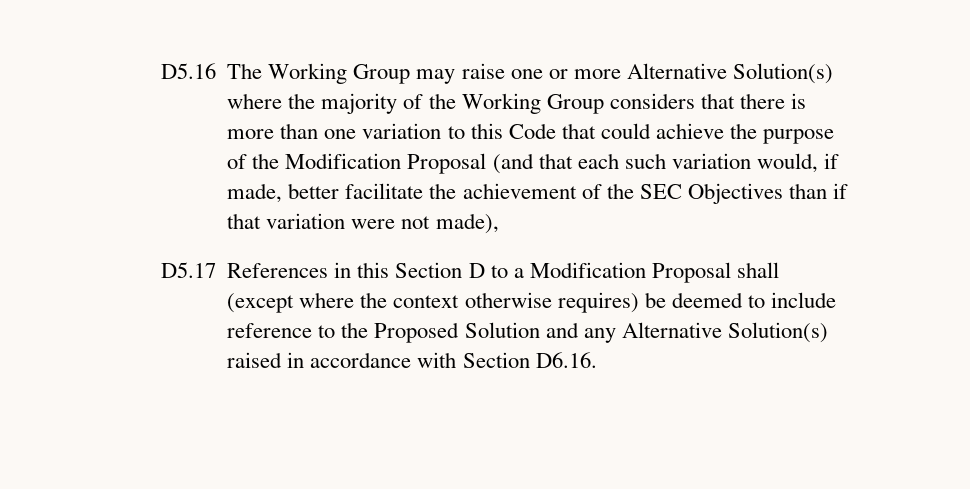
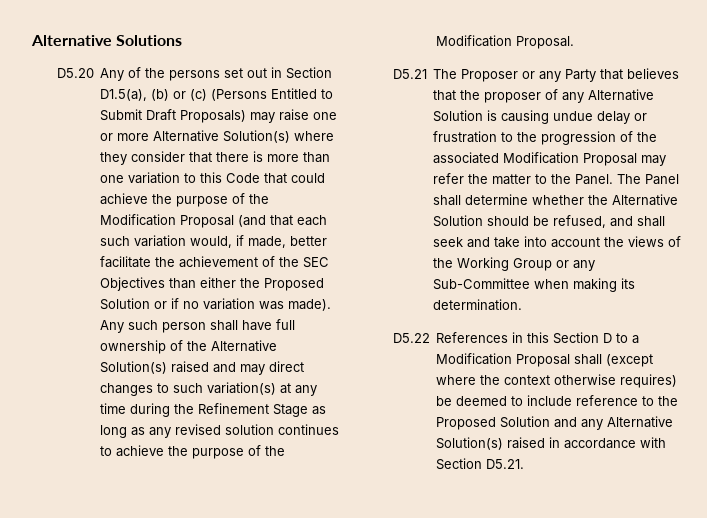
- D5.16 The Working Group may raise one or more Alternative Solution(s) where the majority of the Working Group considers that there is more than one variation to this Code that could achieve the purpose of the Modification Proposal (and that each such variation would, if made, better facilitate the achievement of the SEC Objectives than if that variation were not made),
- D5.17 References in this Section D to a Modification Proposal shall (except where the context otherwise requires) be deemed to include reference to the Proposed Solution and any Alternative Solution(s) raised in accordance with Section D6.16.
+ Alternative Solutions
+ D5.20 Any of the persons set out in Section D1.5(a), (b) or (c) (Persons Entitled to Submit Draft Proposals) may raise one or more Alternative Solution(s) where they consider that there is more than one variation to this Code that could achieve the purpose of the Modification Proposal (and that each such variation would, if made, better facilitate the achievement of the SEC Objectives than either the Proposed Solution or if no variation was made). Any such person shall have full ownership of the Alternative Solution(s) raised and may direct changes to such variation(s) at any time during the Refinement Stage as long as any revised solution continues to achieve the purpose of the Modification Proposal.
+ D5.21 The Proposer or any Party that believes that the proposer of any Alternative Solution is causing undue delay or frustration to the progression of the associated Modification Proposal may refer the matter to the Panel. The Panel shall determine whether the Alternative Solution should be refused, and shall seek and take into account the views of the Working Group or any Sub-Committee when making its determination.
+ D5.22 References in this Section D to a Modification Proposal shall (except where the context otherwise requires) be deemed to include reference to the Proposed Solution and any Alternative Solution(s) raised in accordance with Section D5.21.

